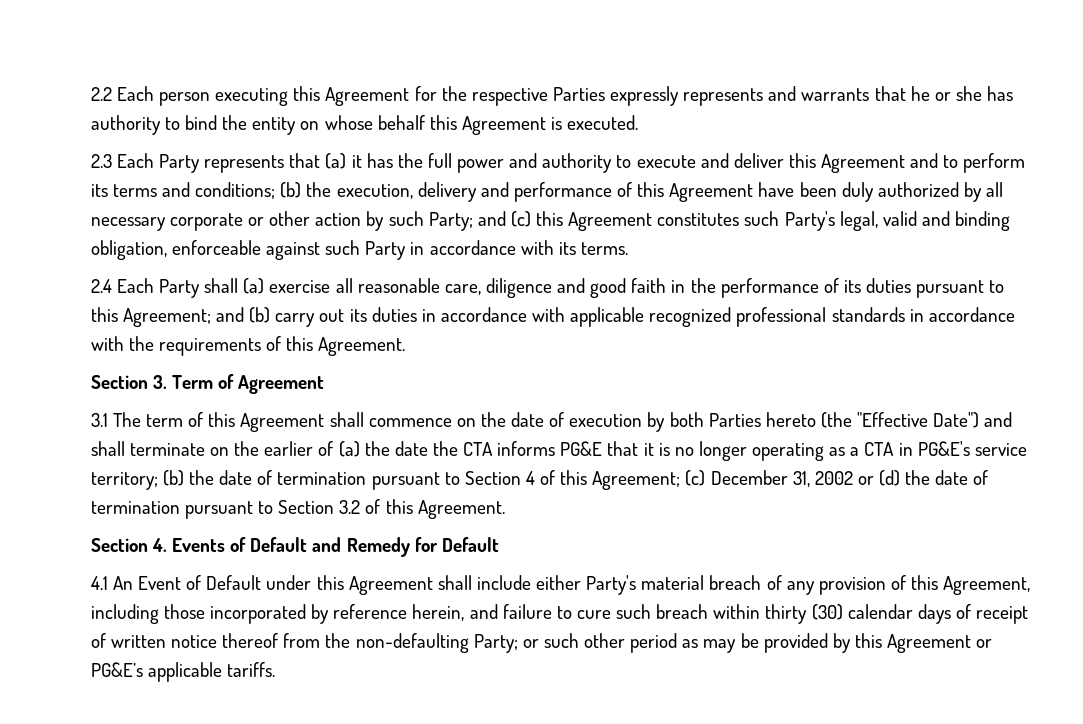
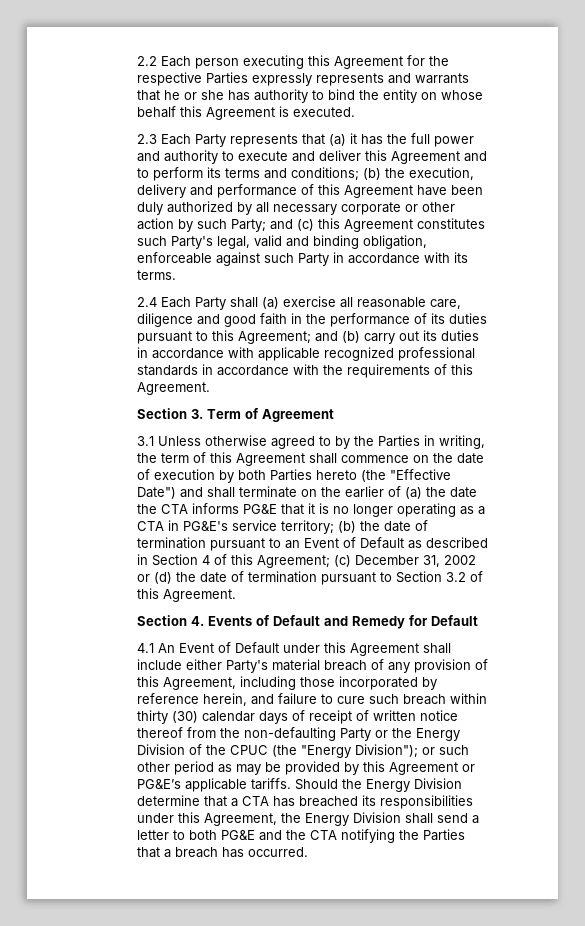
- 3.1 The term of this Agreement shall commence on the date of execution by both Parties hereto (the "Effective Date") and shall terminate on the earlier of (a) the date the CTA informs PG&E that it is no longer operating as a CTA in PG&E's service territory;
+ 3.1 Unless otherwise agreed to by the Parties in writing, the term of this Agreement shall commence on the date of execution by both Parties hereto (the "Effective Date") and shall terminate on the earlier of (a) the date the CTA informs PG&E that it is no longer operating as a CTA in PG&E's service territory;
- (b) the date of termination pursuant to Section 4 of this Agreement;
+ (b) the date of termination pursuant to an Event of Default as described in Section 4 of this Agreement;
- 4.1 An Event of Default under this Agreement shall include either Party's material breach of any provision of this Agreement, including those incorporated by reference herein, and failure to cure such breach within thirty (30) calendar days of receipt of written notice thereof from the non-defaulting Party;
+ 4.1 An Event of Default under this Agreement shall include either Party's material breach of any provision of this Agreement, including those incorporated by reference herein, and failure to cure such breach within thirty (30) calendar days of receipt of written notice thereof from the non-defaulting Party or the Energy Division of the CPUC (the "Energy Division");
+ Should the Energy Division determine that a CTA has breached its responsibilities under this Agreement, the Energy Division shall send a letter to both PG&E and the CTA notifying the Parties that a breach has occurred.

